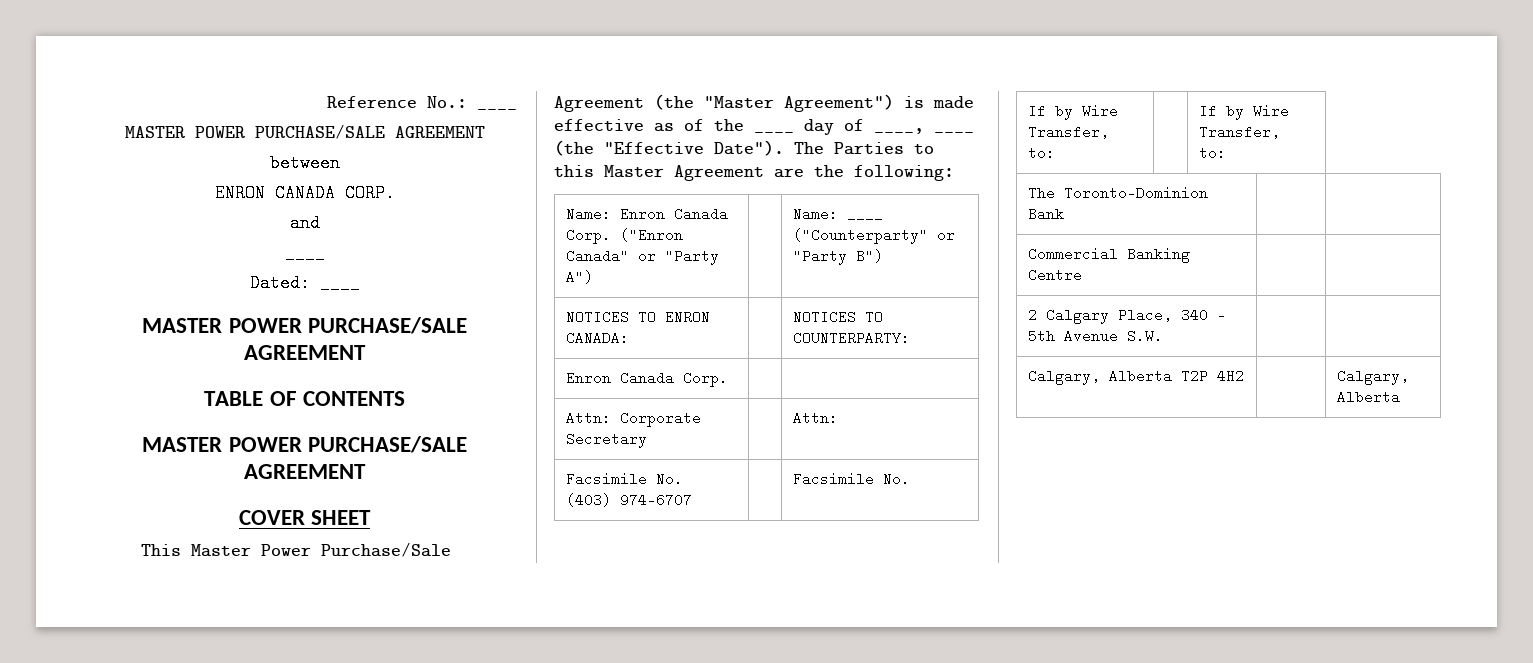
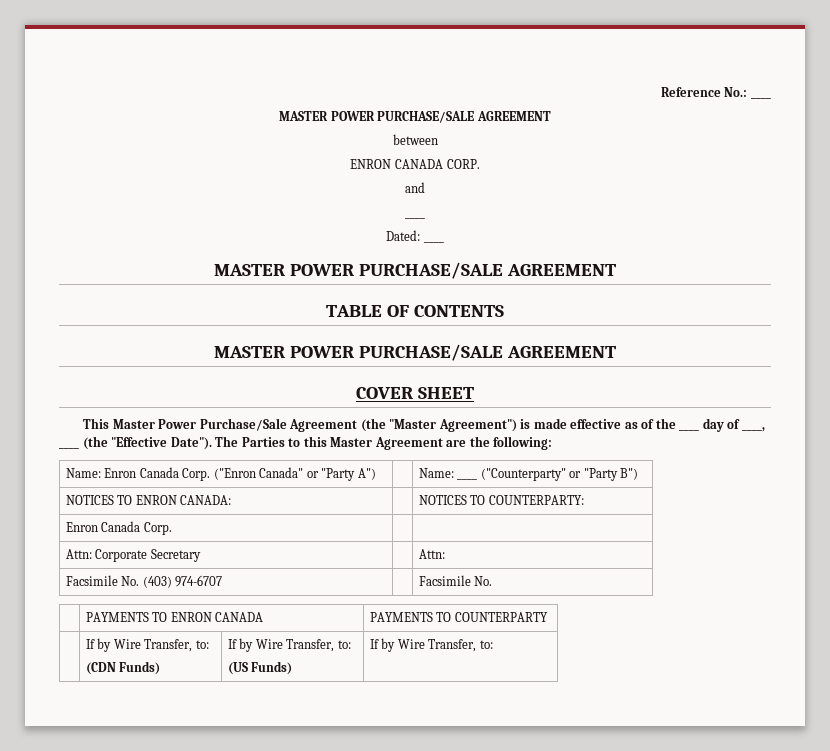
- If by Wire Transfer, to: | | If by Wire Transfer, to:
- The Toronto-Dominion Bank | |
- Commercial Banking Centre | |
- 2 Calgary Place, 340 - 5th Avenue S.W. | |
- Calgary, Alberta T2P 4H2 | | Calgary, Alberta
+ | PAYMENTS TO ENRON CANADA | PAYMENTS TO COUNTERPARTY
+ | If by Wire Transfer, to:
+ (CDN Funds) | If by Wire Transfer, to:
+ (US Funds) | If by Wire Transfer, to:

